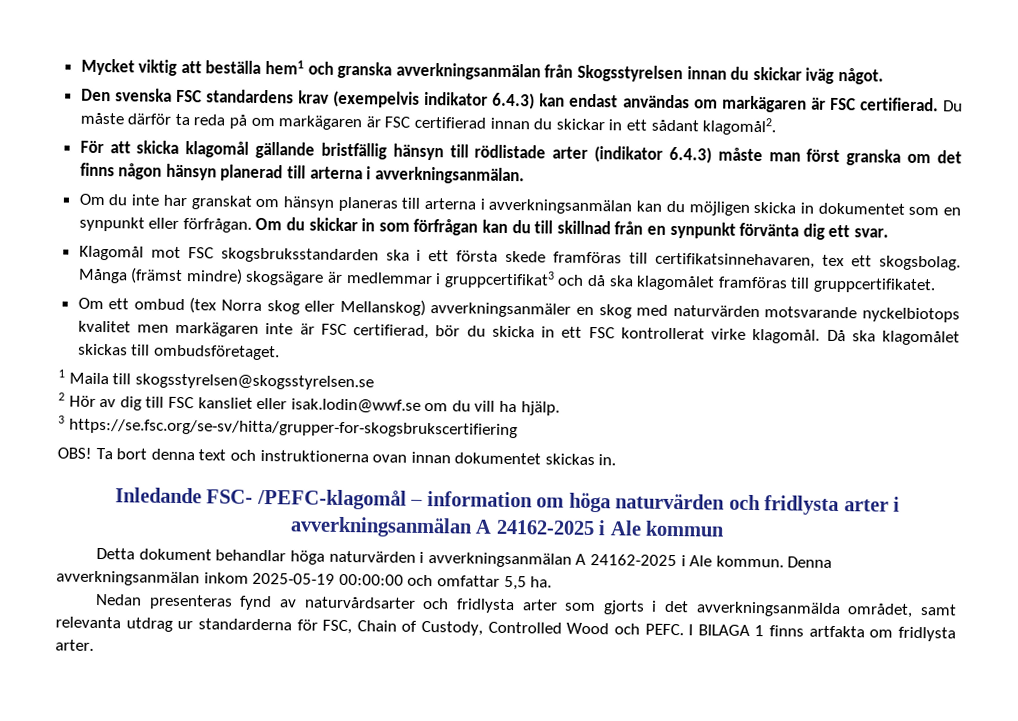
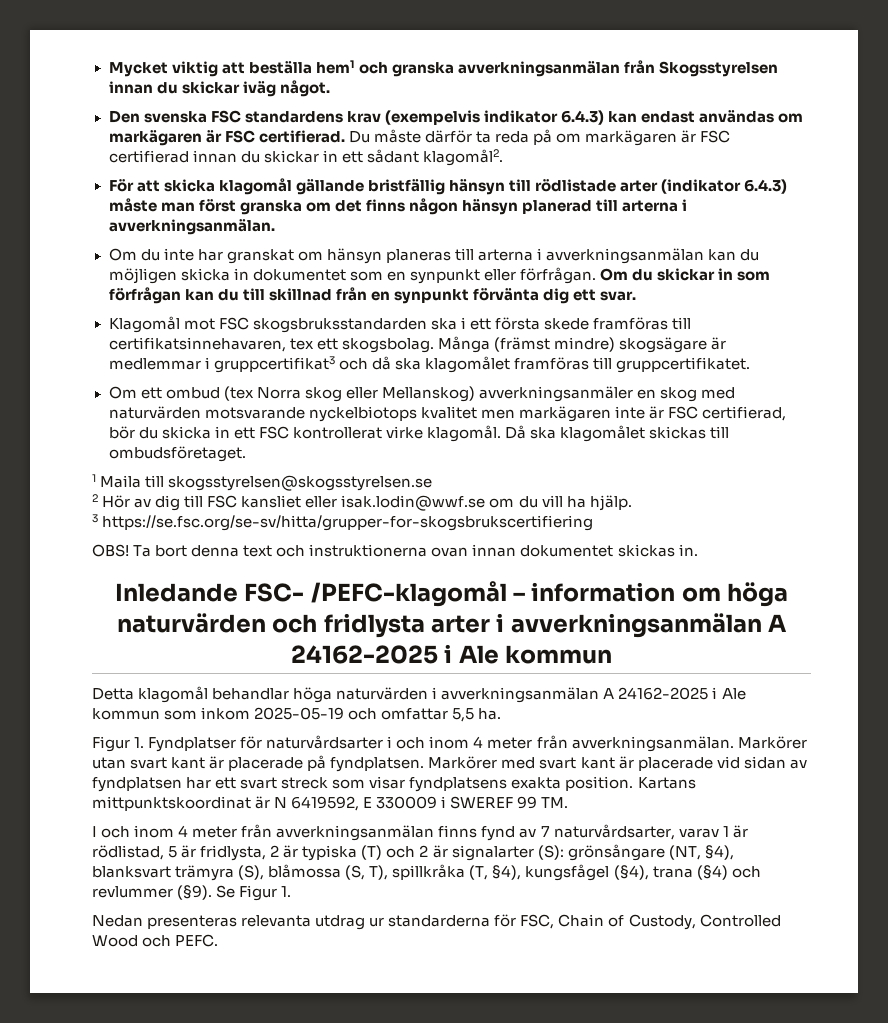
- Detta dokument behandlar höga naturvärden i avverkningsanmälan A 24162-2025 i Ale kommun. Denna avverkningsanmälan inkom 2025-05-19 00:00:00 och omfattar 5,5 ha.
+ Detta klagomål behandlar höga naturvärden i avverkningsanmälan A 24162-2025 i Ale kommun som inkom 2025-05-19 och omfattar 5,5 ha.
- Nedan presenteras fynd av naturvårdsarter och fridlysta arter som gjorts i det avverkningsanmälda området, samt relevanta utdrag ur standarderna för FSC, Chain of Custody, Controlled Wood och PEFC. I BILAGA 1 finns artfakta om fridlysta arter.
+ Figur 1. Fyndplatser för naturvårdsarter i och inom 4 meter från avverkningsanmälan. Markörer utan svart kant är placerade på fyndplatsen. Markörer med svart kant är placerade vid sidan av fyndplatsen har ett svart streck som visar fyndplatsens exakta position. Kartans mittpunktskoordinat är N 6419592, E 330009 i SWEREF 99 TM.
+ I och inom 4 meter från avverkningsanmälan finns fynd av 7 naturvårdsarter, varav 1 är rödlistad, 5 är fridlysta, 2 är typiska (T) och 2 är signalarter (S): grönsångare (NT, §4), blanksvart trämyra (S), blåmossa (S, T), spillkråka (T, §4), kungsfågel (§4), trana (§4) och revlummer (§9). Se Figur 1.
+ Nedan presenteras relevanta utdrag ur standarderna för FSC, Chain of Custody, Controlled Wood och PEFC.

